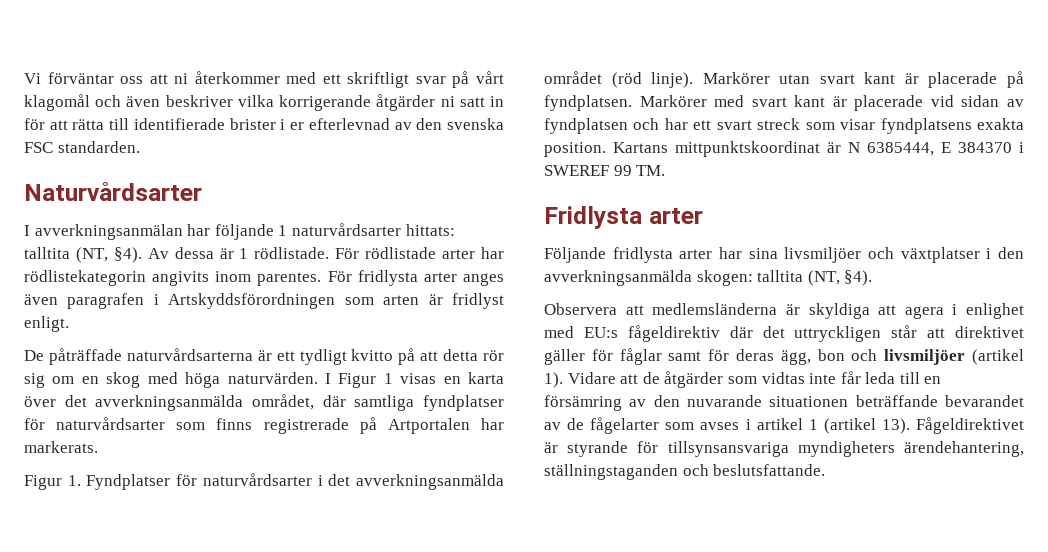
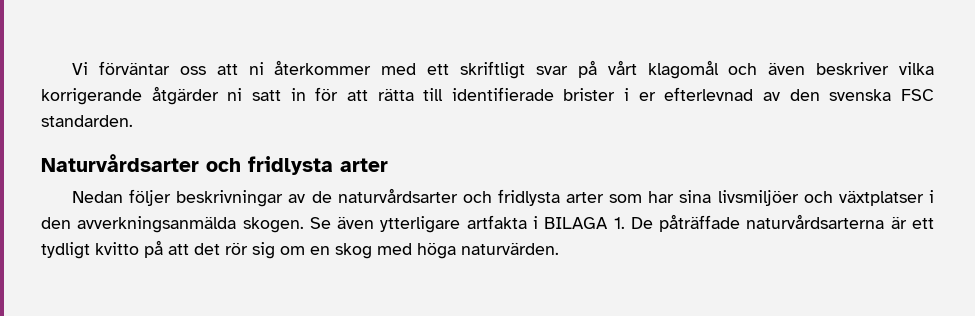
- Naturvårdsarter
- I avverkningsanmälan har följande 1 naturvårdsarter hittats: talltita (NT, §4). Av dessa är 1 rödlistade. För rödlistade arter har rödlistekategorin angivits inom parentes. För fridlysta arter anges även paragrafen i Artskyddsförordningen som arten är fridlyst enligt.
- De påträffade naturvårdsarterna är ett tydligt kvitto på att detta rör sig om en skog med höga naturvärden. I Figur 1 visas en karta över det avverkningsanmälda området, där samtliga fyndplatser för naturvårdsarter som finns registrerade på Artportalen har markerats.
- Figur 1. Fyndplatser för naturvårdsarter i det avverkningsanmälda området (röd linje). Markörer utan svart kant är placerade på fyndplatsen. Markörer med svart kant är placerade vid sidan av fyndplatsen och har ett svart streck som visar fyndplatsens exakta position. Kartans mittpunktskoordinat är N 6385444, E 384370 i SWEREF 99 TM.
- Fridlysta arter
- Följande fridlysta arter har sina livsmiljöer och växtplatser i den avverkningsanmälda skogen: talltita (NT, §4).
- Observera att medlemsländerna är skyldiga att agera i enlighet med EU:s fågeldirektiv där det uttryckligen står att direktivet gäller för fåglar samt för deras ägg, bon och livsmiljöer (artikel 1). Vidare att de åtgärder som vidtas inte får leda till en försämring av den nuvarande situationen beträffande bevarandet av de fågelarter som avses i artikel 1 (artikel 13). Fågeldirektivet är styrande för tillsynsansvariga myndigheters ärendehantering, ställningstaganden och beslutsfattande.
+ Naturvårdsarter och fridlysta arter
+ Nedan följer beskrivningar av de naturvårdsarter och fridlysta arter som har sina livsmiljöer och växtplatser i den avverkningsanmälda skogen. Se även ytterligare artfakta i BILAGA 1. De påträffade naturvårdsarterna är ett tydligt kvitto på att det rör sig om en skog med höga naturvärden.

